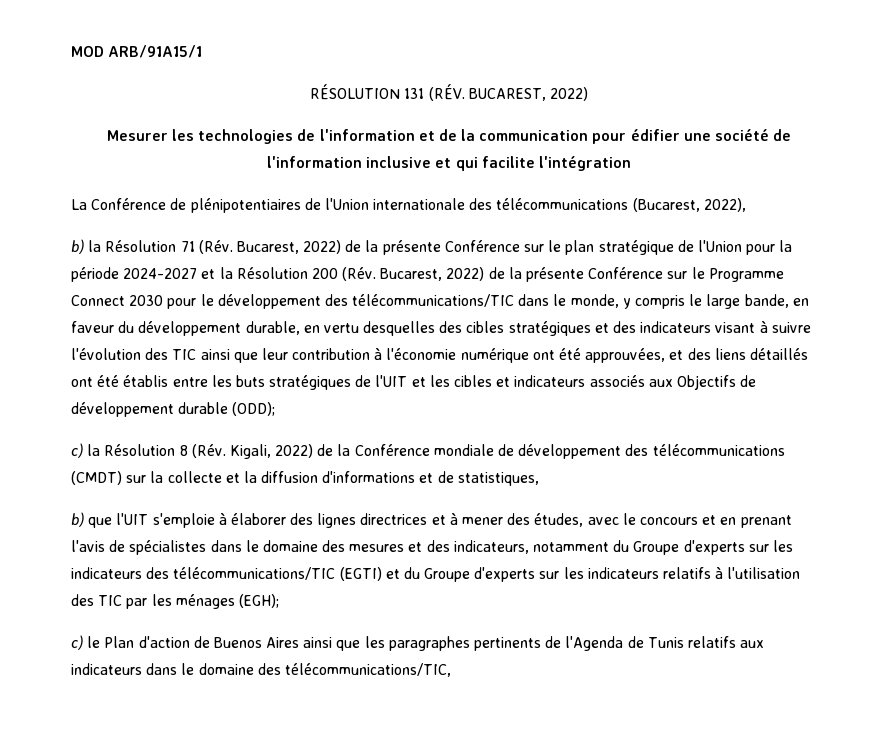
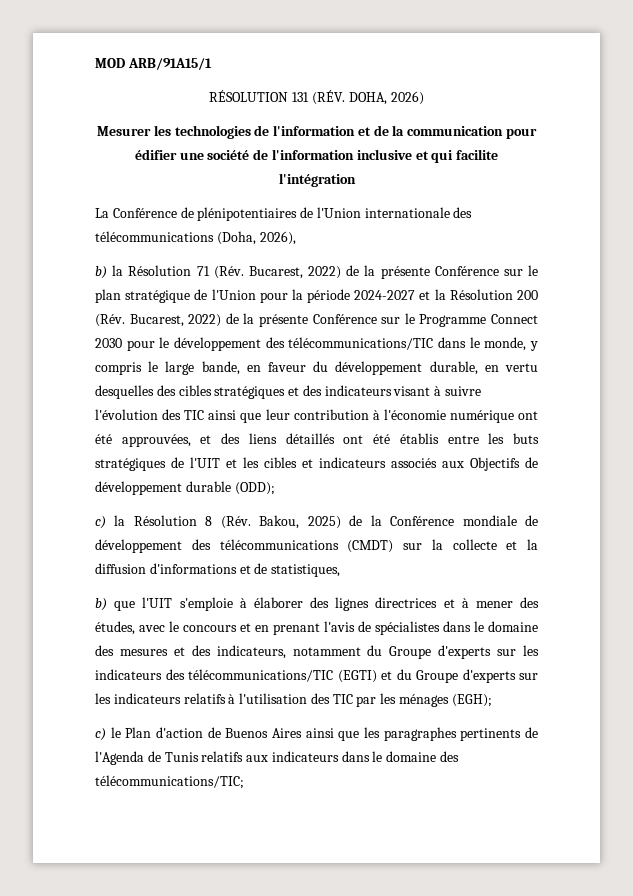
- RÉSOLUTION 131 (RÉV. BUCAREST, 2022)
+ RÉSOLUTION 131 (RÉV. DOHA, 2026)
- La Conférence de plénipotentiaires de l'Union internationale des télécommunications (Bucarest, 2022),
+ La Conférence de plénipotentiaires de l'Union internationale des télécommunications (Doha, 2026),
- c) la Résolution 8 (Rév. Kigali, 2022) de la Conférence mondiale de développement des télécommunications (CMDT) sur la collecte et la diffusion d'informations et de statistiques,
+ c) la Résolution 8 (Rév. Bakou, 2025) de la Conférence mondiale de développement des télécommunications (CMDT) sur la collecte et la diffusion d'informations et de statistiques,
- c) le Plan d'action de Buenos Aires ainsi que les paragraphes pertinents de l'Agenda de Tunis relatifs aux indicateurs dans le domaine des télécommunications/TIC,
+ c) le Plan d'action de Buenos Aires ainsi que les paragraphes pertinents de l'Agenda de Tunis relatifs aux indicateurs dans le domaine des télécommunications/TIC;

